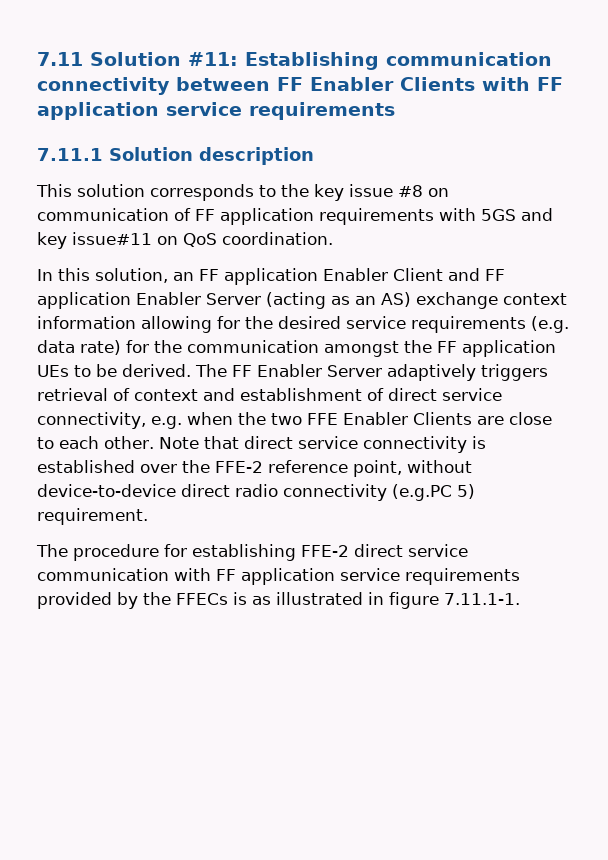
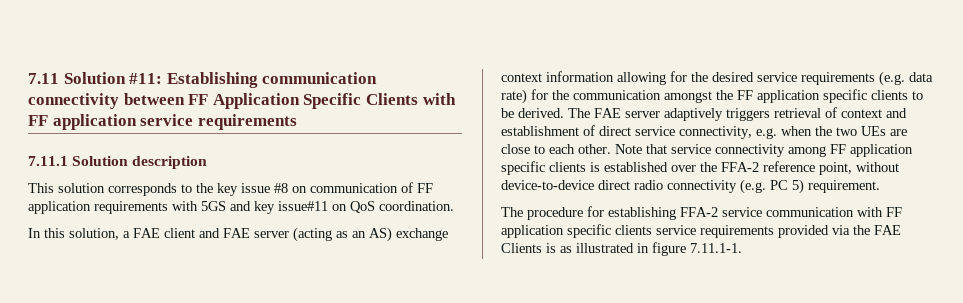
- 7.11 Solution #11: Establishing communication connectivity between FF Enabler Clients with FF application service requirements
+ 7.11 Solution #11: Establishing communication connectivity between FF Application Specific Clients with FF application service requirements
- In this solution, an FF application Enabler Client and FF application Enabler Server (acting as an AS) exchange context information allowing for the desired service requirements (e.g. data rate) for the communication amongst the FF application UEs to be derived.
+ In this solution, a FAE client and FAE server (acting as an AS) exchange context information allowing for the desired service requirements (e.g. data rate) for the communication amongst the FF application specific clients to be derived.
- The FF Enabler Server adaptively triggers retrieval of context and establishment of direct service connectivity, e.g. when the two FFE Enabler Clients are close to each other.
+ The FAE server adaptively triggers retrieval of context and establishment of direct service connectivity, e.g. when the two UEs are close to each other.
- Note that direct service connectivity is established over the FFE-2 reference point, without device-to-device direct radio connectivity (e.g.PC 5) requirement.
+ Note that service connectivity among FF application specific clients is established over the FFA-2 reference point, without device-to-device direct radio connectivity (e.g. PC 5) requirement.
- The procedure for establishing FFE-2 direct service communication with FF application service requirements provided by the FFECs is as illustrated in figure 7.11.1-1.
+ The procedure for establishing FFA-2 service communication with FF application specific clients service requirements provided via the FAE Clients is as illustrated in figure 7.11.1-1.

